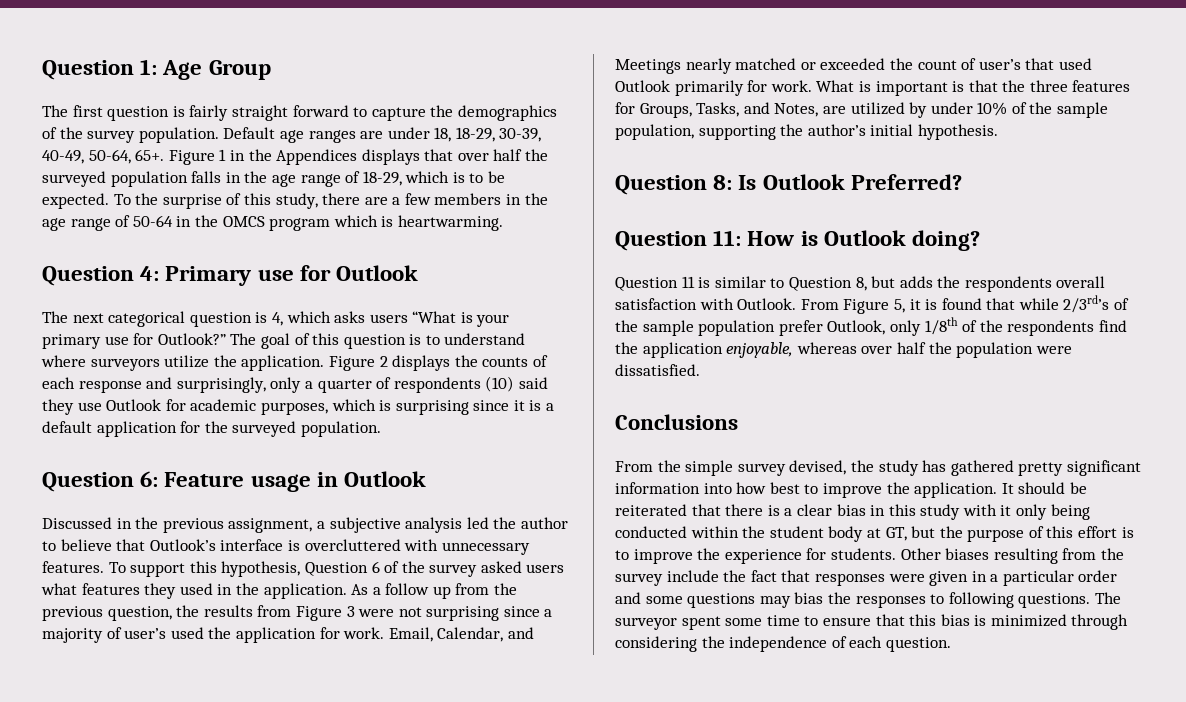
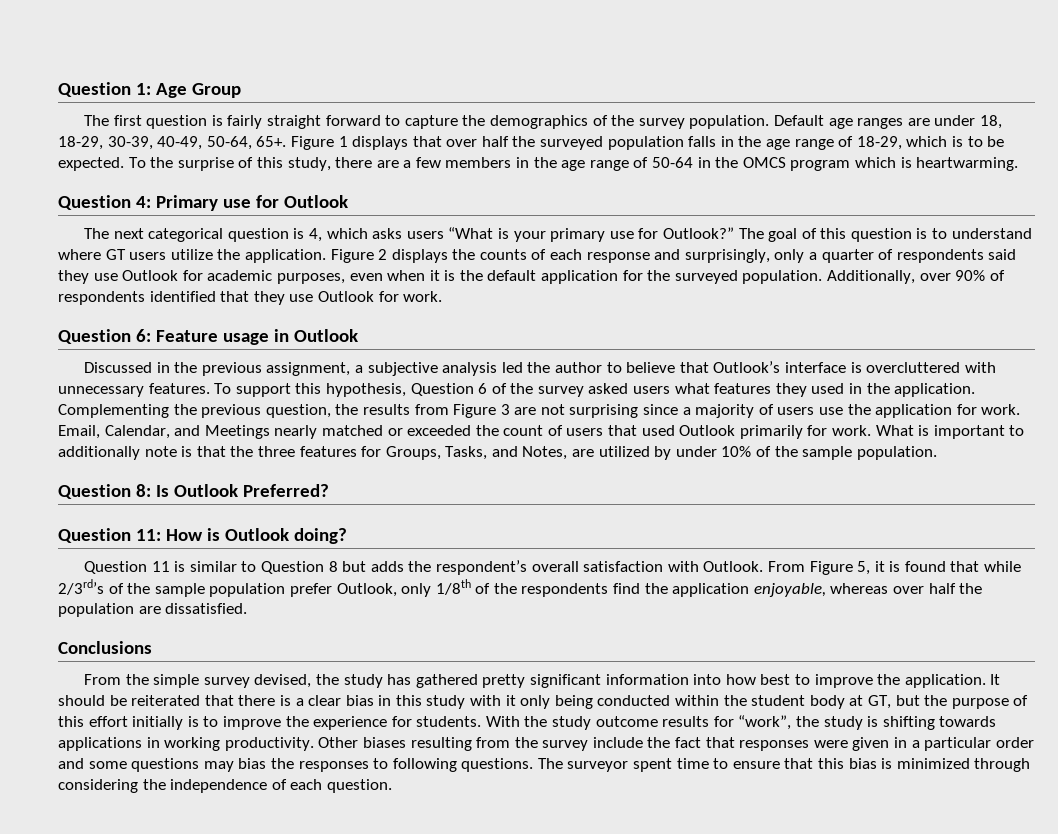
- Figure 1 in the Appendices displays that over half the surveyed population falls in the age range of 18-29, which is to be expected.
+ Figure 1 displays that over half the surveyed population falls in the age range of 18-29, which is to be expected.
- The goal of this question is to understand where surveyors utilize the application.
+ The goal of this question is to understand where GT users utilize the application.
- Figure 2 displays the counts of each response and surprisingly, only a quarter of respondents (10) said they use Outlook for academic purposes, which is surprising since it is a default application for the surveyed population.
+ Figure 2 displays the counts of each response and surprisingly, only a quarter of respondents said they use Outlook for academic purposes, even when it is the default application for the surveyed population. Additionally, over 90% of respondents identified that they use Outlook for work.
- As a follow up from the previous question, the results from Figure 3 were not surprising since a majority of user’s used the application for work.
+ Complementing the previous question, the results from Figure 3 are not surprising since a majority of users use the application for work.
- Email, Calendar, and Meetings nearly matched or exceeded the count of user’s that used Outlook primarily for work.
+ Email, Calendar, and Meetings nearly matched or exceeded the count of users that used Outlook primarily for work.
- What is important is that the three features for Groups, Tasks, and Notes, are utilized by under 10% of the sample population, supporting the author’s initial hypothesis.
+ What is important to additionally note is that the three features for Groups, Tasks, and Notes, are utilized by under 10% of the sample population.
- Question 11 is similar to Question 8, but adds the respondents overall satisfaction with Outlook.
+ Question 11 is similar to Question 8 but adds the respondent’s overall satisfaction with Outlook.
- From Figure 5, it is found that while 2/3rd’s of the sample population prefer Outlook, only 1/8th of the respondents find the application enjoyable, whereas over half the population were dissatisfied.
+ From Figure 5, it is found that while 2/3rd’s of the sample population prefer Outlook, only 1/8th of the respondents find the application enjoyable, whereas over half the population are dissatisfied.
- It should be reiterated that there is a clear bias in this study with it only being conducted within the student body at GT, but the purpose of this effort is to improve the experience for students.
+ It should be reiterated that there is a clear bias in this study with it only being conducted within the student body at GT, but the purpose of this effort initially is to improve the experience for students.
+ With the study outcome results for “work”, the study is shifting towards applications in working productivity.
- The surveyor spent some time to ensure that this bias is minimized through considering the independence of each question.
+ The surveyor spent time to ensure that this bias is minimized through considering the independence of each question.

